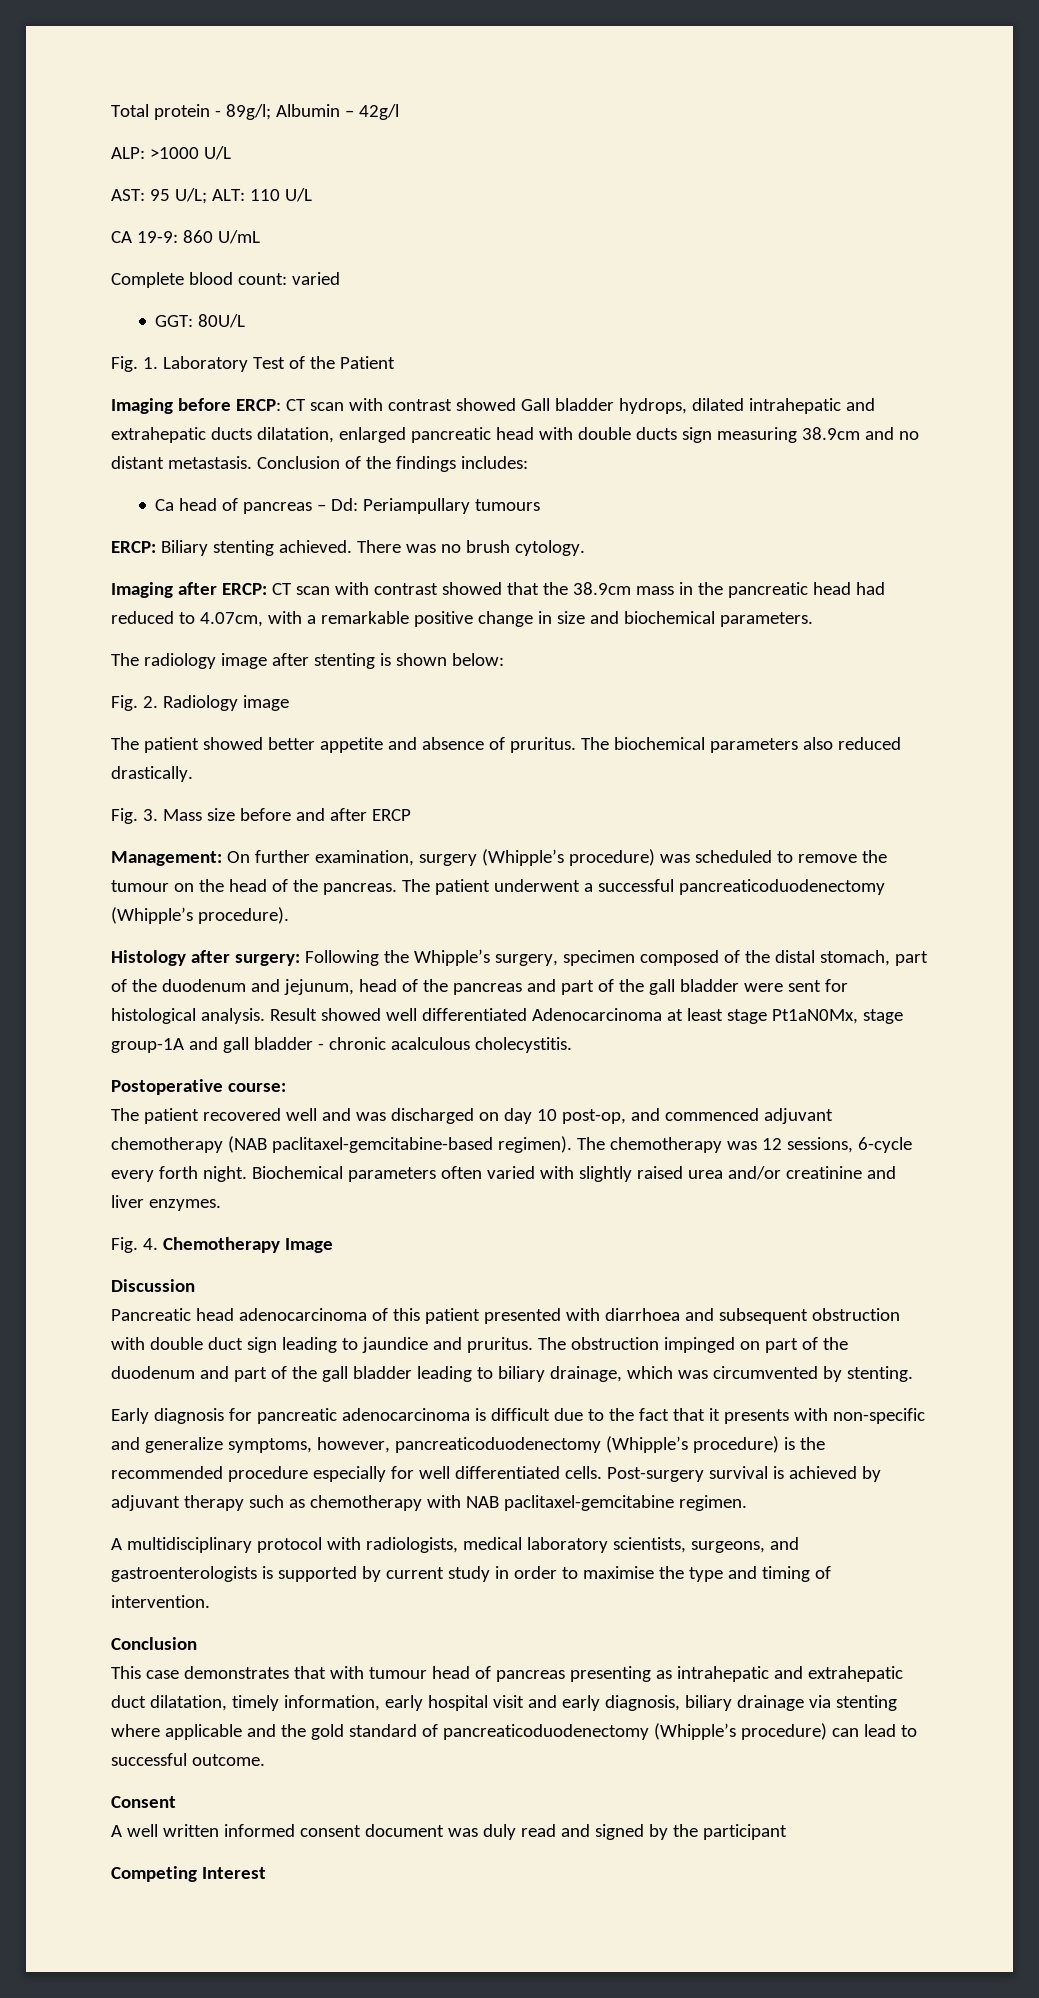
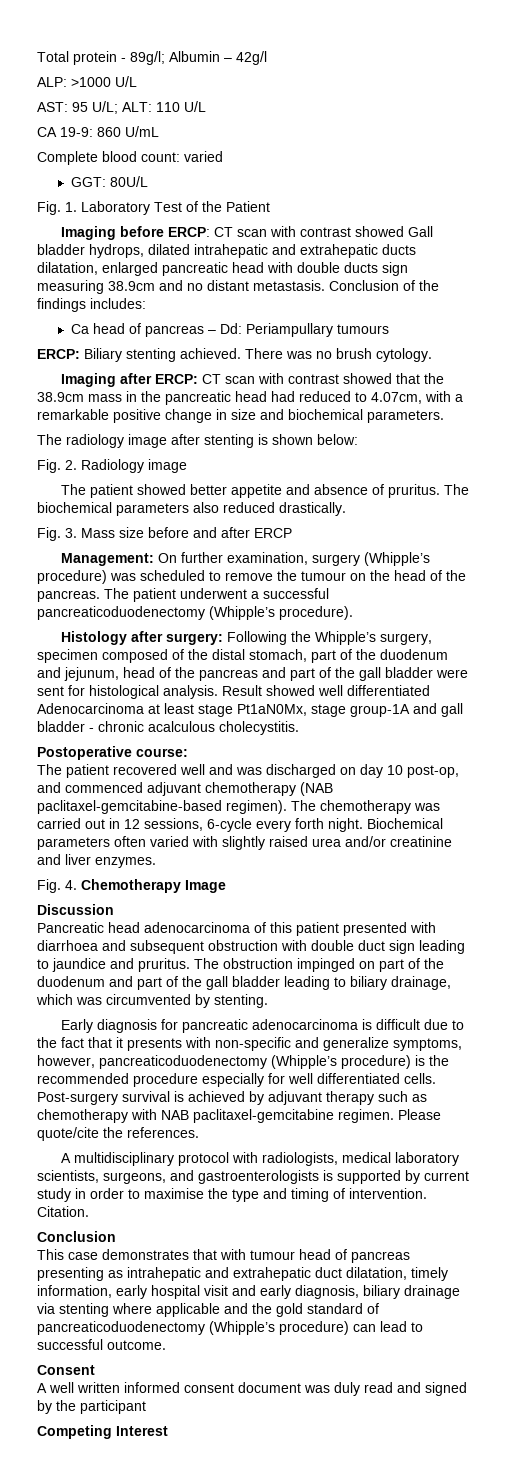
- The chemotherapy was 12 sessions, 6-cycle every forth night.
+ The chemotherapy was carried out in 12 sessions, 6-cycle every forth night.
+ Please quote/cite the references.
+ Citation.

